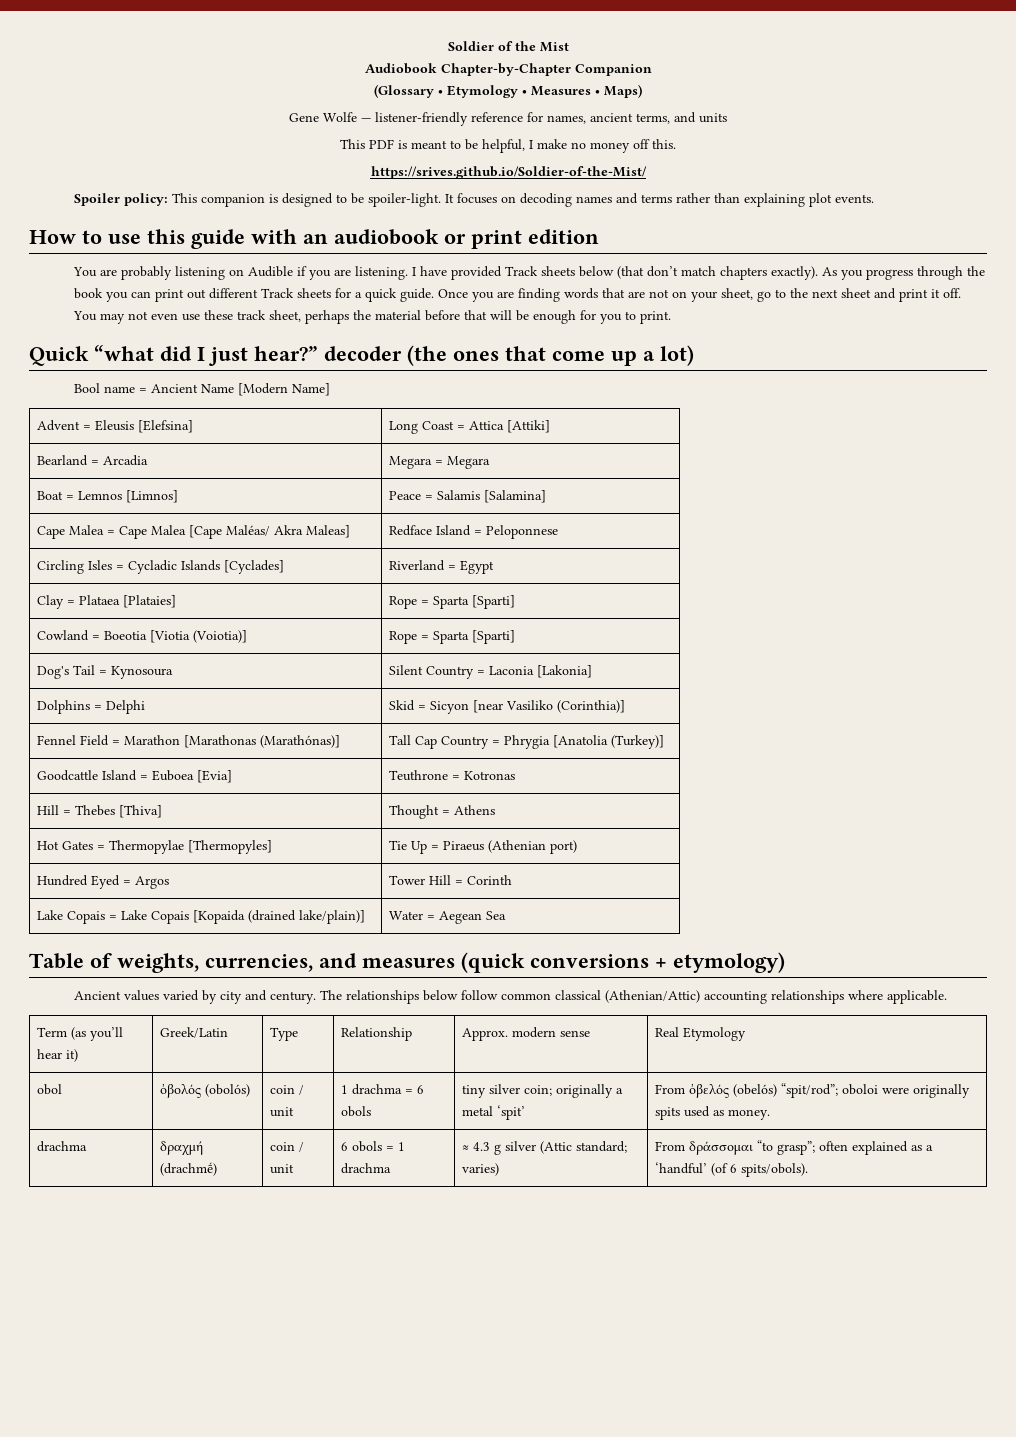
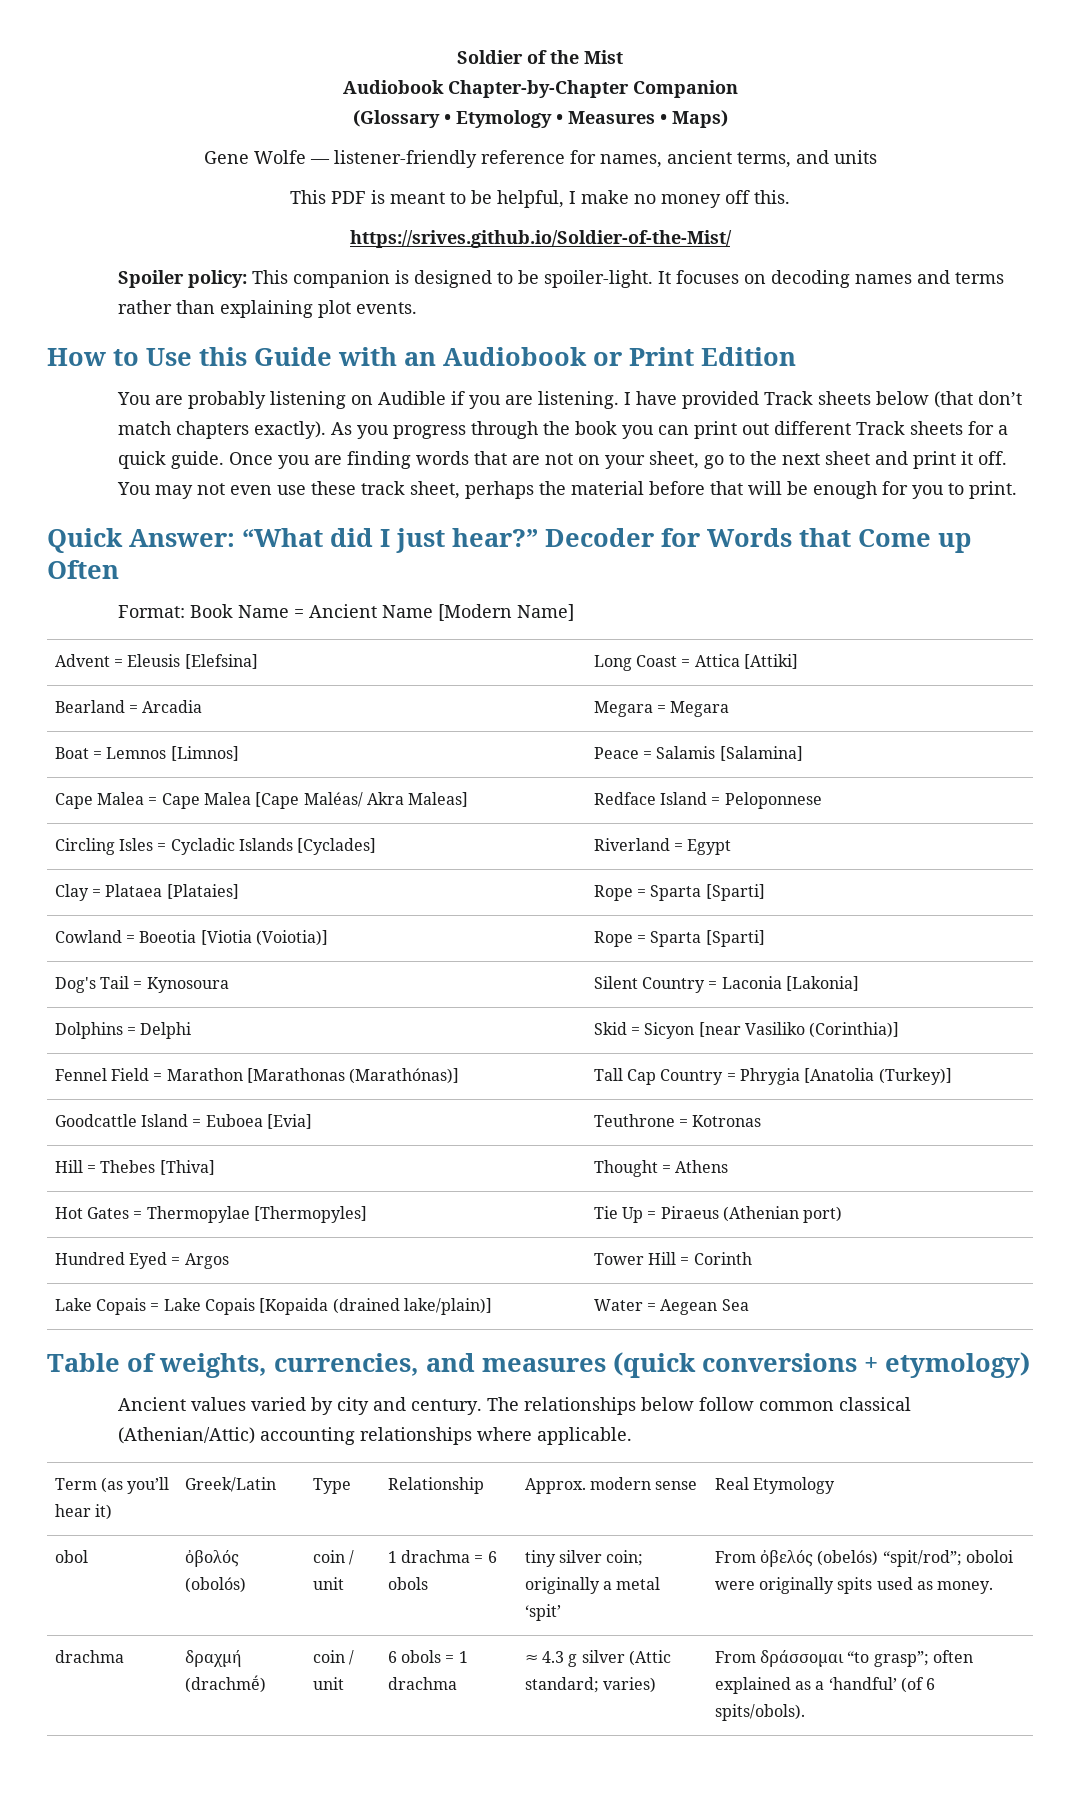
- How to use this guide with an audiobook or print edition
+ How to Use this Guide with an Audiobook or Print Edition
- Quick “what did I just hear?” decoder (the ones that come up a lot)
- Bool name = Ancient Name [Modern Name]
+ Quick Answer: “What did I just hear?” Decoder for Words that Come up Often
+ Format: Book Name = Ancient Name [Modern Name]

